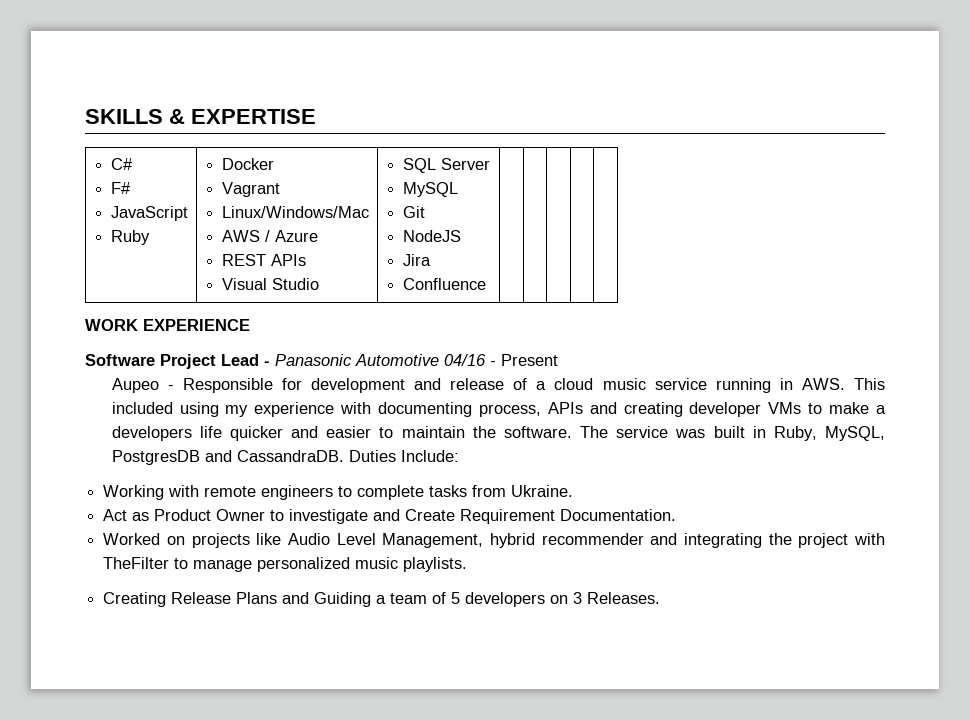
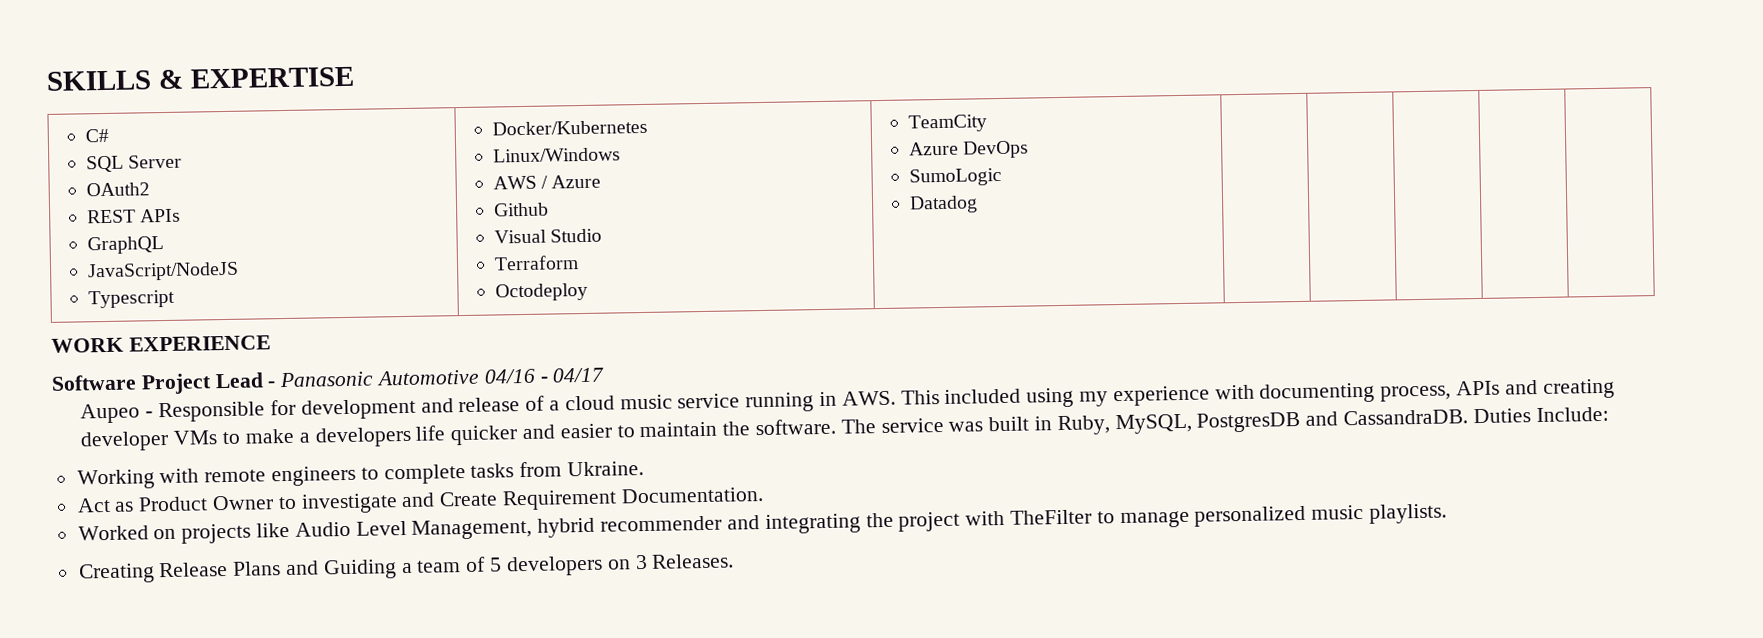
  C#
- F#
- JavaScript
- Ruby | Docker
- Vagrant
- Linux/Windows/Mac
+ SQL Server
+ OAuth2
+ REST APIs
+ GraphQL
+ JavaScript/NodeJS
+ Typescript | Docker/Kubernetes
+ Linux/Windows
  AWS / Azure
- REST APIs
- Visual Studio | SQL Server
- MySQL
- Git
- NodeJS
- Jira
- Confluence | | | | |
+ Github
+ Visual Studio
+ Terraform
+ Octodeploy | TeamCity
+ Azure DevOps
+ SumoLogic
+ Datadog | | | | |
- Software Project Lead - Panasonic Automotive 04/16 - Present
+ Software Project Lead - Panasonic Automotive 04/16 - 04/17

